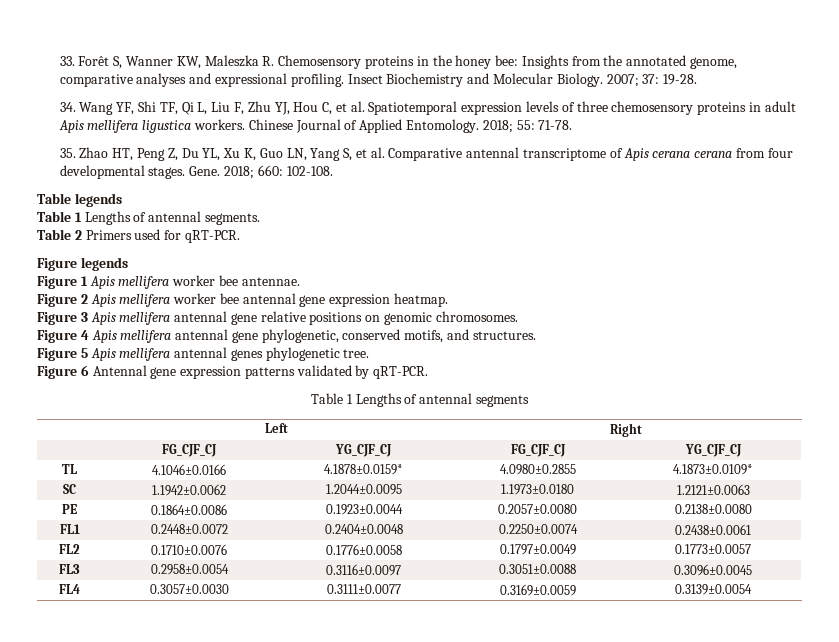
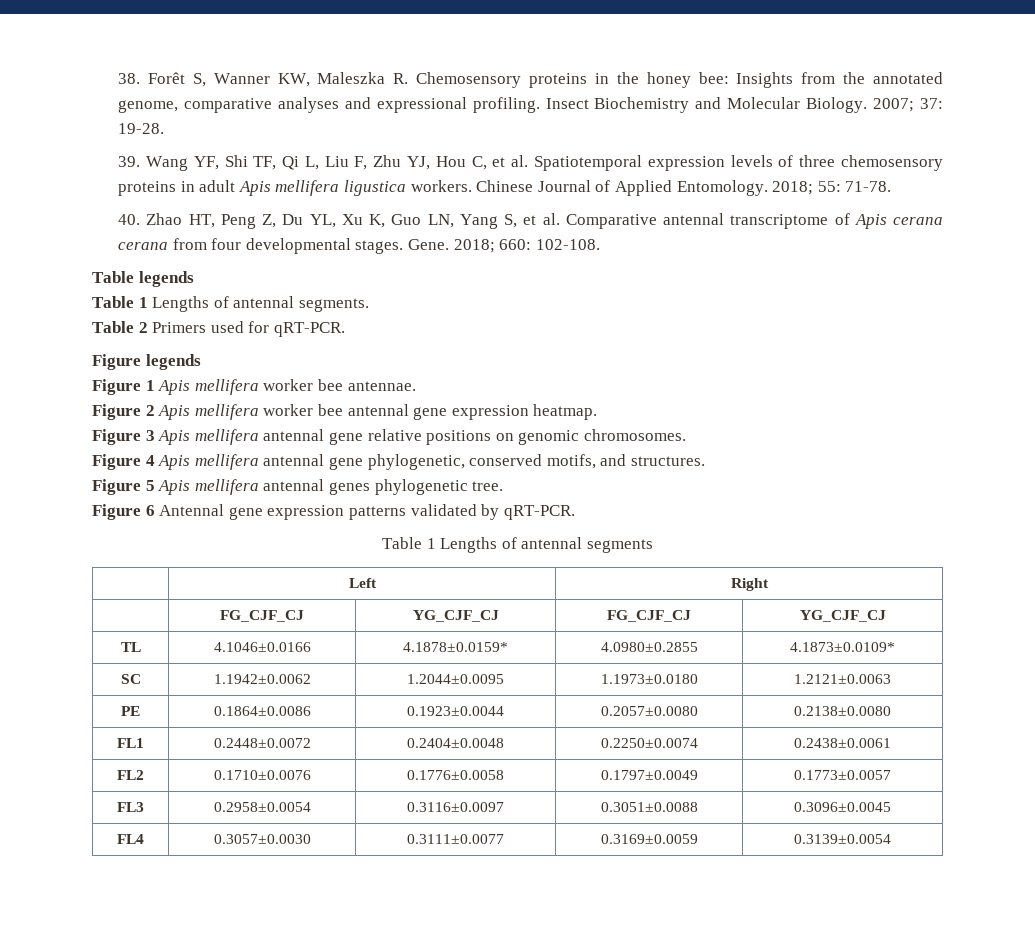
- 33. Forêt S, Wanner KW, Maleszka R. Chemosensory proteins in the honey bee: Insights from the annotated genome, comparative analyses and expressional profiling.
+ 38. Forêt S, Wanner KW, Maleszka R. Chemosensory proteins in the honey bee: Insights from the annotated genome, comparative analyses and expressional profiling.
- 34. Wang YF, Shi TF, Qi L, Liu F, Zhu YJ, Hou C, et al. Spatiotemporal expression levels of three chemosensory proteins in adult Apis mellifera ligustica workers.
+ 39. Wang YF, Shi TF, Qi L, Liu F, Zhu YJ, Hou C, et al. Spatiotemporal expression levels of three chemosensory proteins in adult Apis mellifera ligustica workers.
- 35. Zhao HT, Peng Z, Du YL, Xu K, Guo LN, Yang S, et al. Comparative antennal transcriptome of Apis cerana cerana from four developmental stages.
+ 40. Zhao HT, Peng Z, Du YL, Xu K, Guo LN, Yang S, et al. Comparative antennal transcriptome of Apis cerana cerana from four developmental stages.

